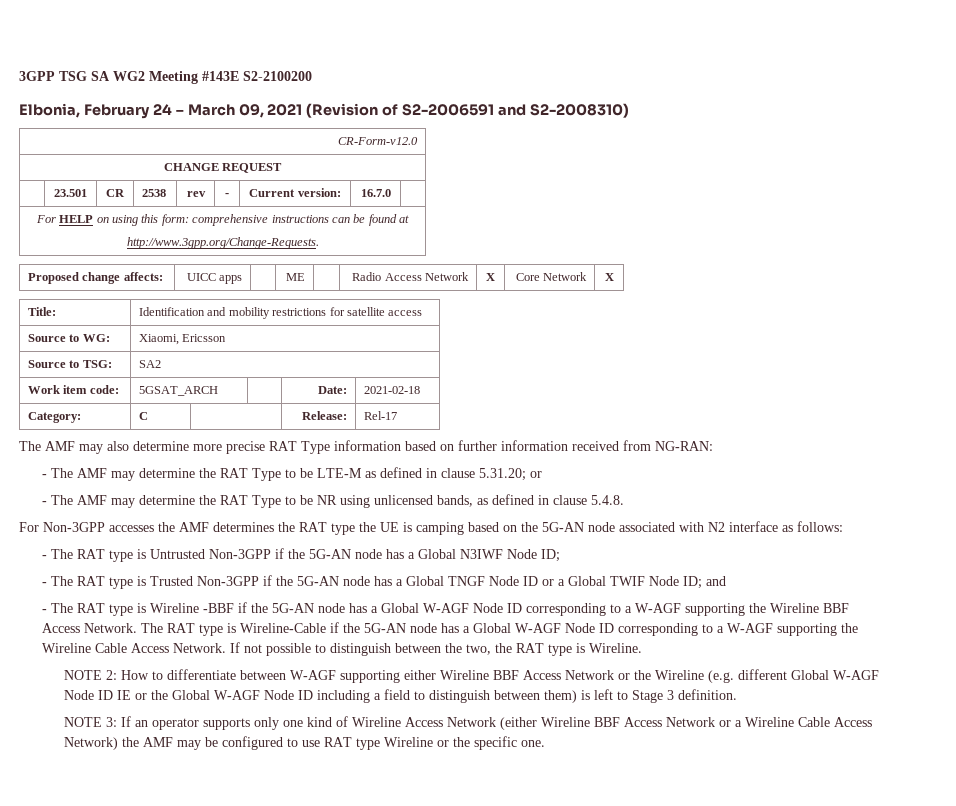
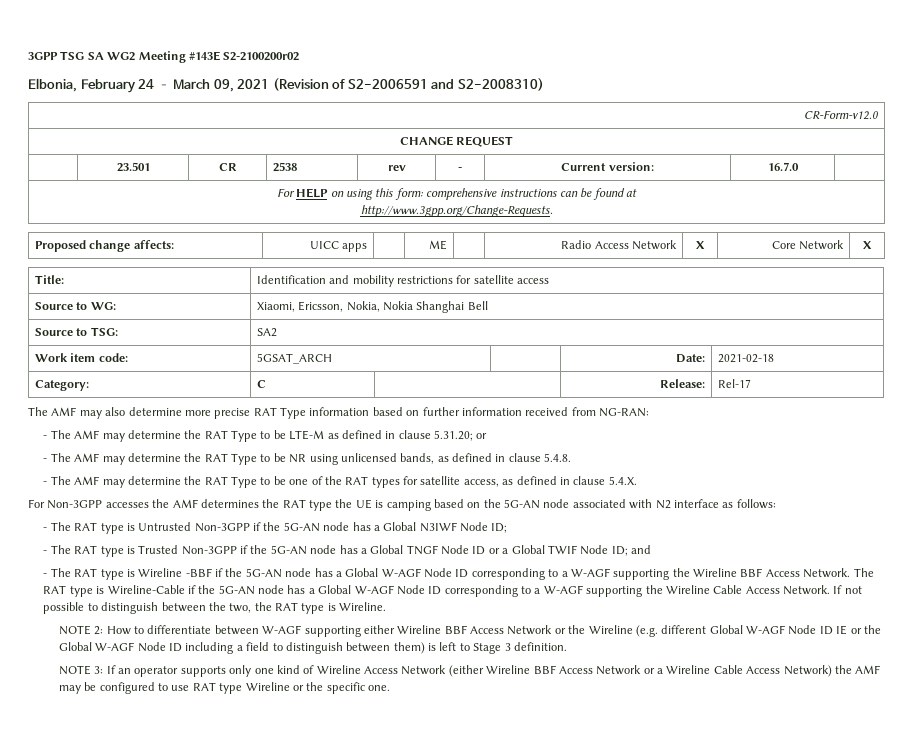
- 3GPP TSG SA WG2 Meeting #143E S2-2100200
+ 3GPP TSG SA WG2 Meeting #143E S2-2100200r02
- Source to WG: | Xiaomi, Ericsson
+ Source to WG: | Xiaomi, Ericsson, Nokia, Nokia Shanghai Bell
+ - The AMF may determine the RAT Type to be one of the RAT types for satellite access, as defined in clause 5.4.X.

